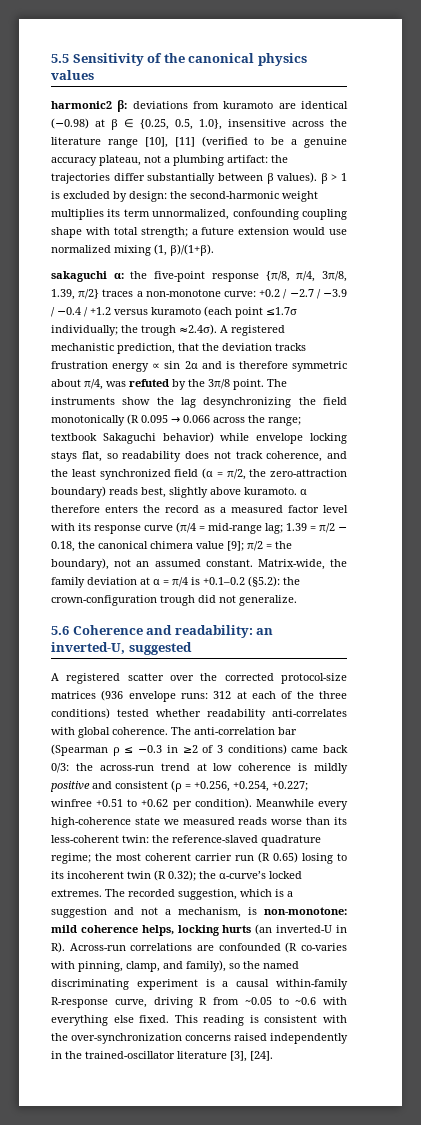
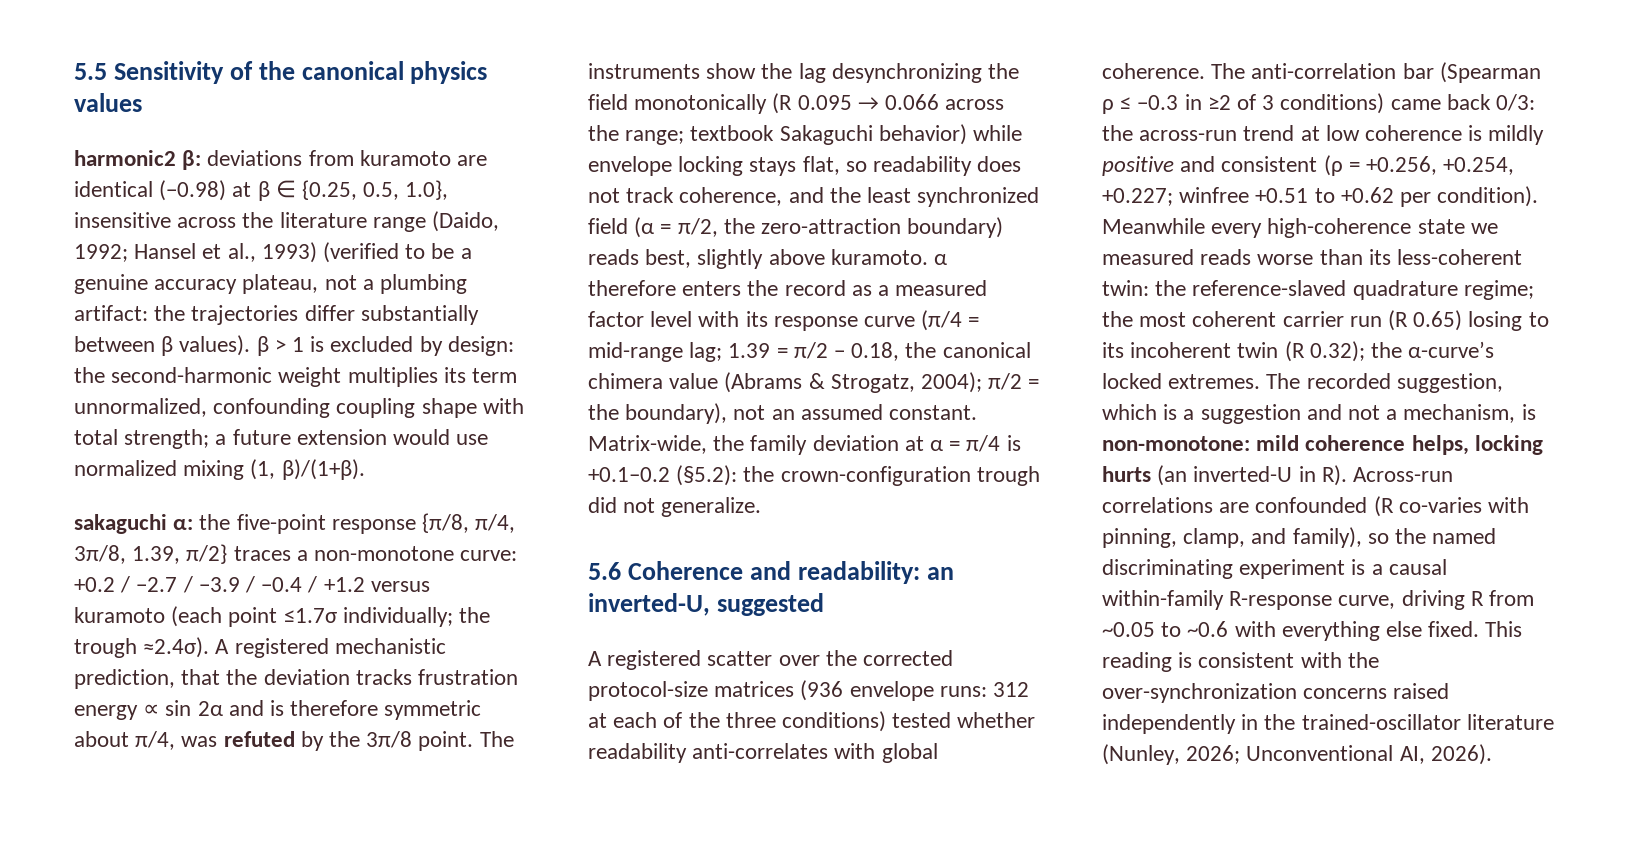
- deviations from kuramoto are identical (−0.98) at β ∈ {0.25, 0.5, 1.0}, insensitive across the literature range [10], [11] (verified to be a genuine accuracy plateau, not a plumbing artifact:
+ deviations from kuramoto are identical (−0.98) at β ∈ {0.25, 0.5, 1.0}, insensitive across the literature range (Daido, 1992; Hansel et al., 1993) (verified to be a genuine accuracy plateau, not a plumbing artifact:
- 1.39 = π/2 − 0.18, the canonical chimera value [9];
+ 1.39 = π/2 − 0.18, the canonical chimera value (Abrams & Strogatz, 2004);
- This reading is consistent with the over-synchronization concerns raised independently in the trained-oscillator literature [3], [24].
+ This reading is consistent with the over-synchronization concerns raised independently in the trained-oscillator literature (Nunley, 2026; Unconventional AI, 2026).

